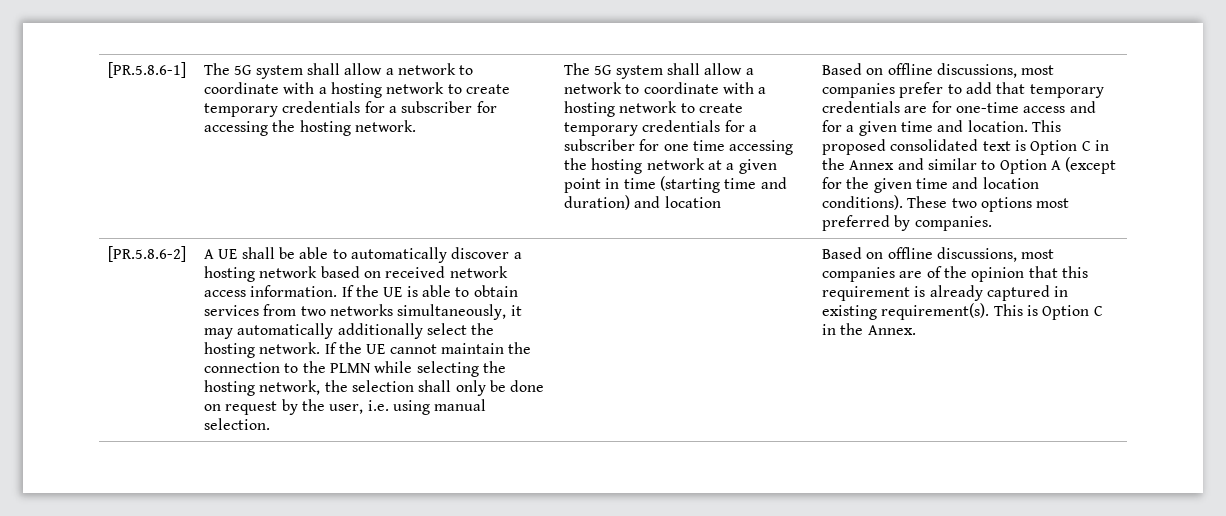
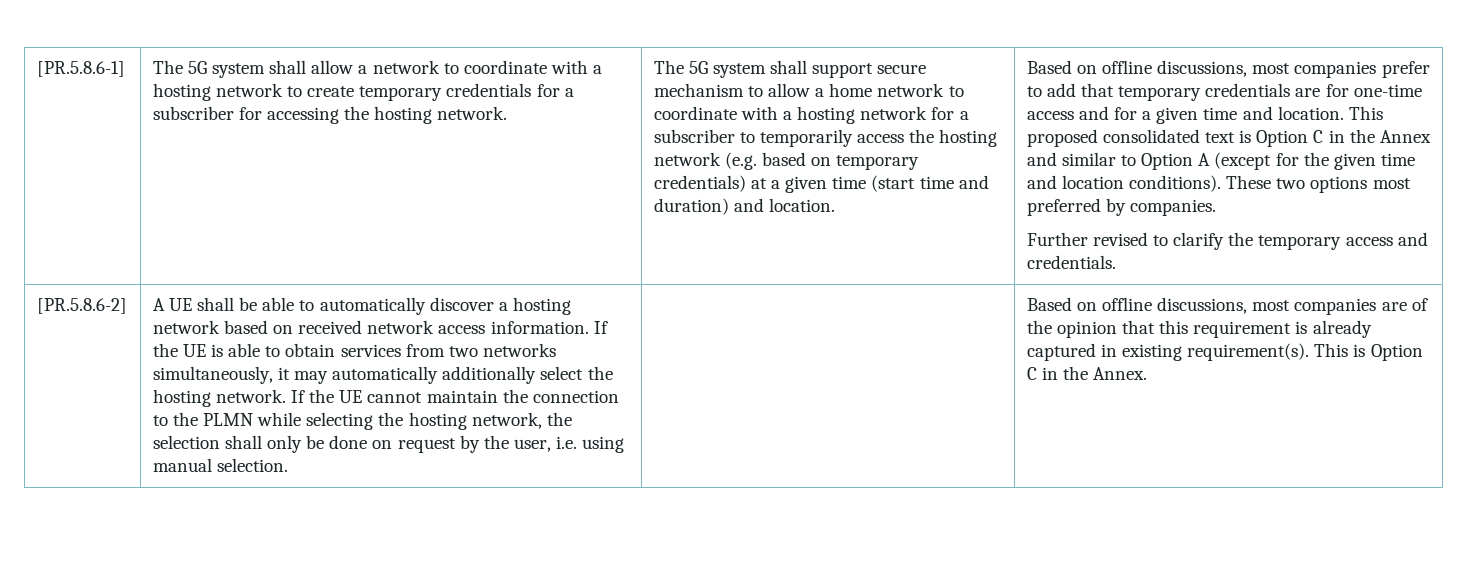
- The 5G system shall allow a network to coordinate with a hosting network to create temporary credentials for a subscriber for one time accessing the hosting network at a given point in time (starting time and duration) and location
+ The 5G system shall support secure mechanism to allow a home network to coordinate with a hosting network for a subscriber to temporarily access the hosting network (e.g. based on temporary credentials) at a given time (start time and duration) and location.
+ Further revised to clarify the temporary access and credentials.

